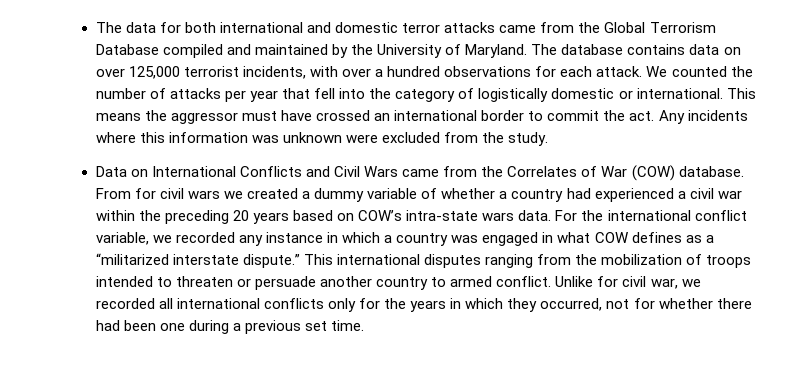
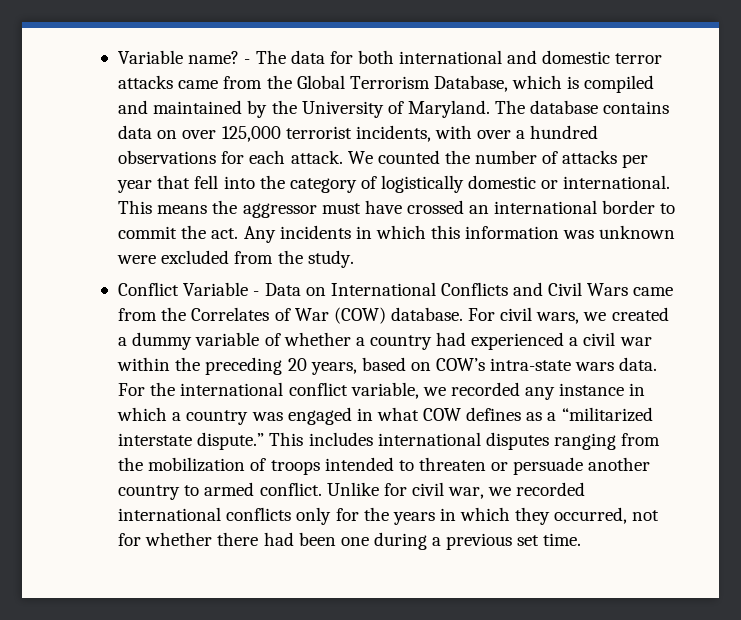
- The data for both international and domestic terror attacks came from the Global Terrorism Database compiled and maintained by the University of Maryland.
+ Variable name? - The data for both international and domestic terror attacks came from the Global Terrorism Database, which is compiled and maintained by the University of Maryland.
- Any incidents where this information was unknown were excluded from the study.
+ Any incidents in which this information was unknown were excluded from the study.
- Data on International Conflicts and Civil Wars came from the Correlates of War (COW) database.
+ Conflict Variable - Data on International Conflicts and Civil Wars came from the Correlates of War (COW) database.
- From for civil wars we created a dummy variable of whether a country had experienced a civil war within the preceding 20 years based on COW’s intra-state wars data.
+ For civil wars, we created a dummy variable of whether a country had experienced a civil war within the preceding 20 years, based on COW’s intra-state wars data.
- This international disputes ranging from the mobilization of troops intended to threaten or persuade another country to armed conflict.
+ This includes international disputes ranging from the mobilization of troops intended to threaten or persuade another country to armed conflict.
- Unlike for civil war, we recorded all international conflicts only for the years in which they occurred, not for whether there had been one during a previous set time.
+ Unlike for civil war, we recorded international conflicts only for the years in which they occurred, not for whether there had been one during a previous set time.

